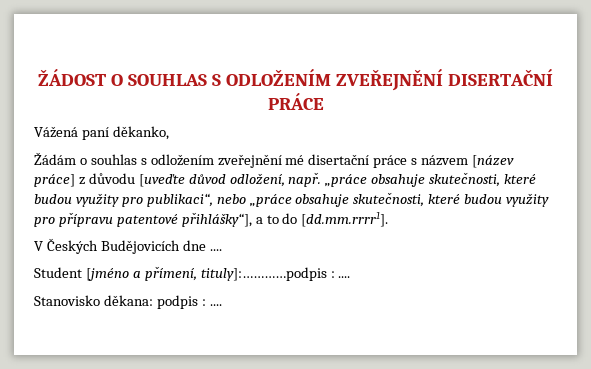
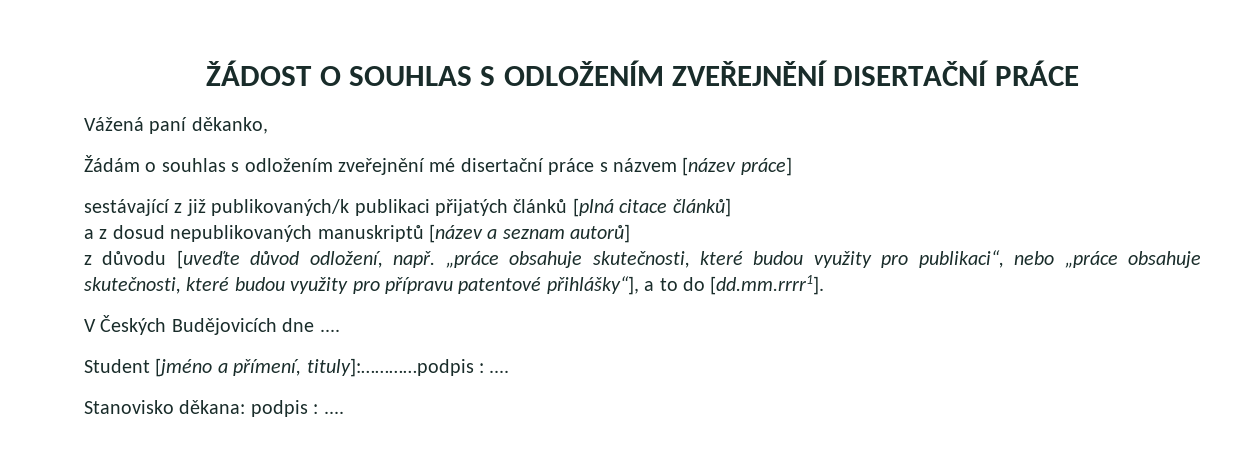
- Žádám o souhlas s odložením zveřejnění mé disertační práce s názvem [název práce] z důvodu [uveďte důvod odložení, např.
+ Žádám o souhlas s odložením zveřejnění mé disertační práce s názvem [název práce]
+ sestávající z již publikovaných/k publikaci přijatých článků [plná citace článků]
+ a z dosud nepublikovaných manuskriptů [název a seznam autorů]
+ z důvodu [uveďte důvod odložení, např.

